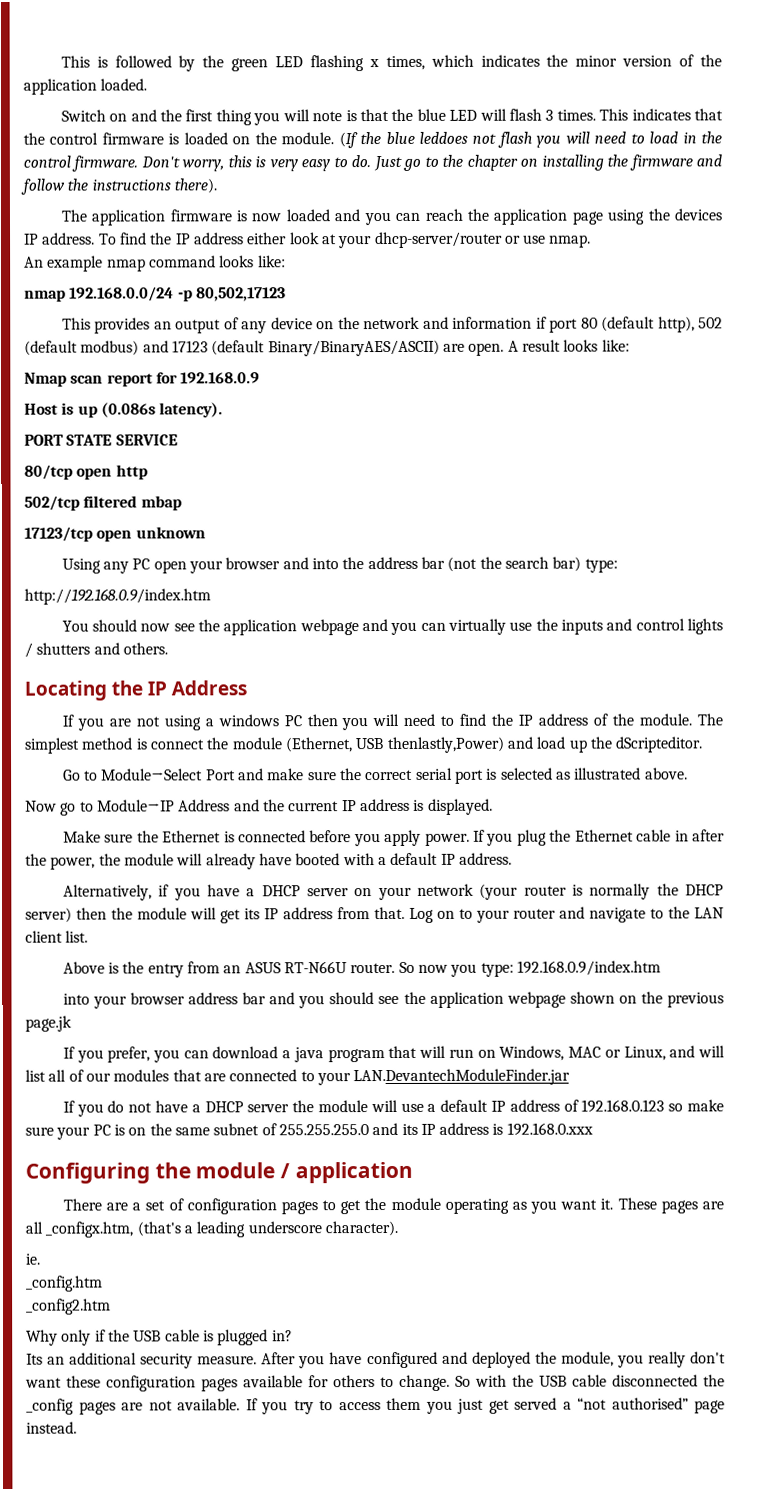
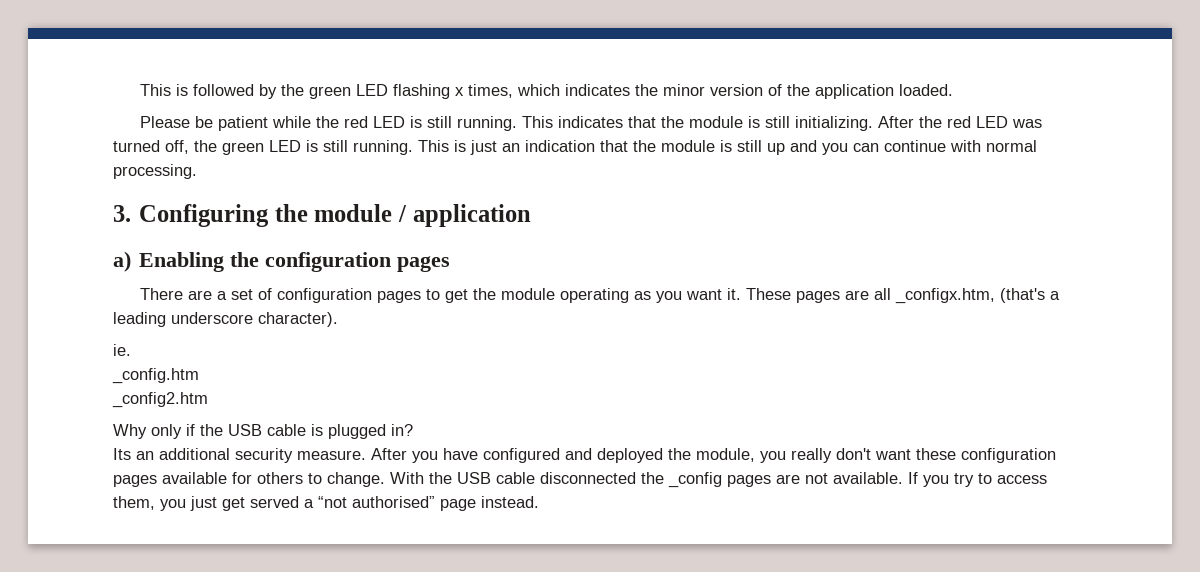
- Switch on and the first thing you will note is that the blue LED will flash 3 times. This indicates that the control firmware is loaded on the module. (If the blue leddoes not flash you will need to load in the control firmware. Don't worry, this is very easy to do. Just go to the chapter on installing the firmware and follow the instructions there).
- The application firmware is now loaded and you can reach the application page using the devices IP address. To find the IP address either look at your dhcp-server/router or use nmap.
- An example nmap command looks like:
- nmap 192.168.0.0/24 -p 80,502,17123
- This provides an output of any device on the network and information if port 80 (default http), 502 (default modbus) and 17123 (default Binary/BinaryAES/ASCII) are open. A result looks like:
- Nmap scan report for 192.168.0.9
- Host is up (0.086s latency).
- PORT STATE SERVICE
- 80/tcp open http
- 502/tcp filtered mbap
- 17123/tcp open unknown
- Using any PC open your browser and into the address bar (not the search bar) type:
- http://192.168.0.9/index.htm
- You should now see the application webpage and you can virtually use the inputs and control lights / shutters and others.
- Locating the IP Address
- If you are not using a windows PC then you will need to find the IP address of the module. The simplest method is connect the module (Ethernet, USB thenlastly,Power) and load up the dScripteditor.
- Go to Module→Select Port and make sure the correct serial port is selected as illustrated above.
- Now go to Module→IP Address and the current IP address is displayed.
- Make sure the Ethernet is connected before you apply power. If you plug the Ethernet cable in after the power, the module will already have booted with a default IP address.
- Alternatively, if you have a DHCP server on your network (your router is normally the DHCP server) then the module will get its IP address from that. Log on to your router and navigate to the LAN client list.
- Above is the entry from an ASUS RT-N66U router. So now you type: 192.168.0.9/index.htm
- into your browser address bar and you should see the application webpage shown on the previous page.jk
- If you prefer, you can download a java program that will run on Windows, MAC or Linux, and will list all of our modules that are connected to your LAN.DevantechModuleFinder.jar
- If you do not have a DHCP server the module will use a default IP address of 192.168.0.123 so make sure your PC is on the same subnet of 255.255.255.0 and its IP address is 192.168.0.xxx
- Configuring the module / application
+ Please be patient while the red LED is still running. This indicates that the module is still initializing. After the red LED was turned off, the green LED is still running. This is just an indication that the module is still up and you can continue with normal processing.
+ 3. Configuring the module / application
+ a) Enabling the configuration pages
- So with the USB cable disconnected the _config pages are not available.
+ With the USB cable disconnected the _config pages are not available.
- If you try to access them you just get served a “not authorised” page instead.
+ If you try to access them, you just get served a “not authorised” page instead.

